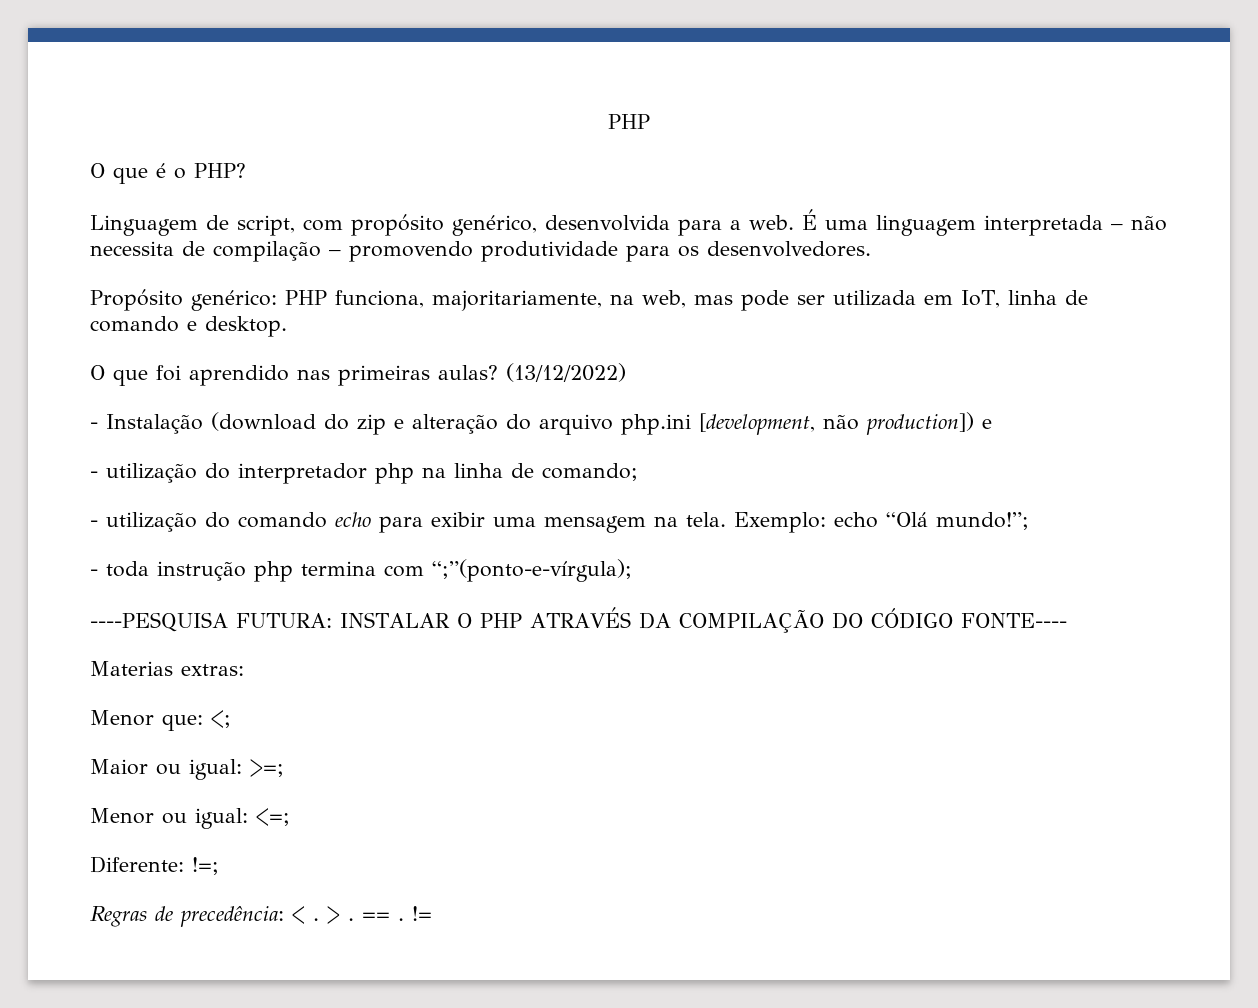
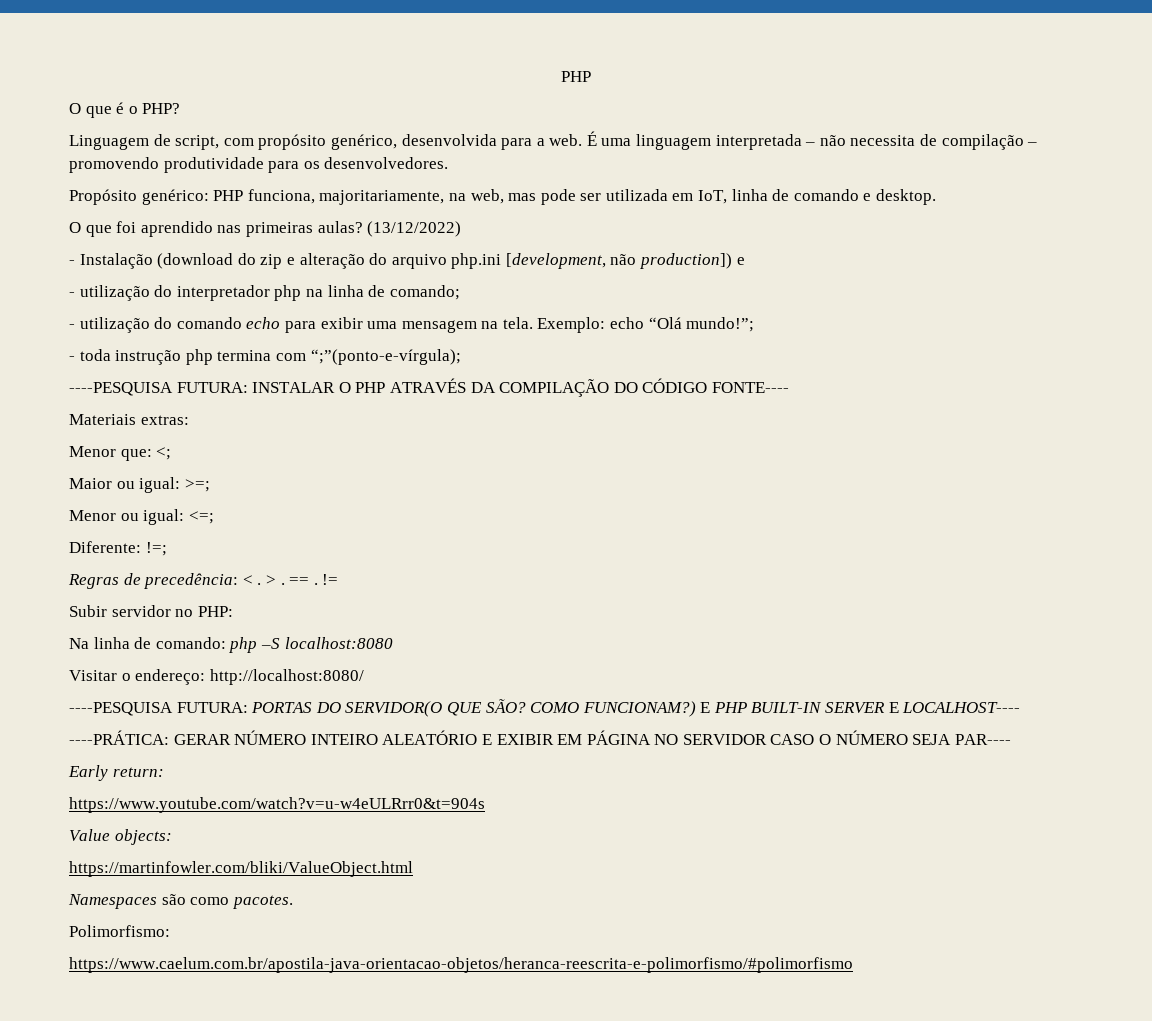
- Materias extras:
+ Materiais extras:
+ Subir servidor no PHP:
+ Na linha de comando: php –S localhost:8080
+ Visitar o endereço: http://localhost:8080/
+ ----PESQUISA FUTURA: PORTAS DO SERVIDOR(O QUE SÃO? COMO FUNCIONAM?) E PHP BUILT-IN SERVER E LOCALHOST----
+ ----PRÁTICA: GERAR NÚMERO INTEIRO ALEATÓRIO E EXIBIR EM PÁGINA NO SERVIDOR CASO O NÚMERO SEJA PAR----
+ Early return:
+ https://www.youtube.com/watch?v=u-w4eULRrr0&t=904s
+ Value objects:
+ https://martinfowler.com/bliki/ValueObject.html
+ Namespaces são como pacotes.
+ Polimorfismo:
+ https://www.caelum.com.br/apostila-java-orientacao-objetos/heranca-reescrita-e-polimorfismo/#polimorfismo

